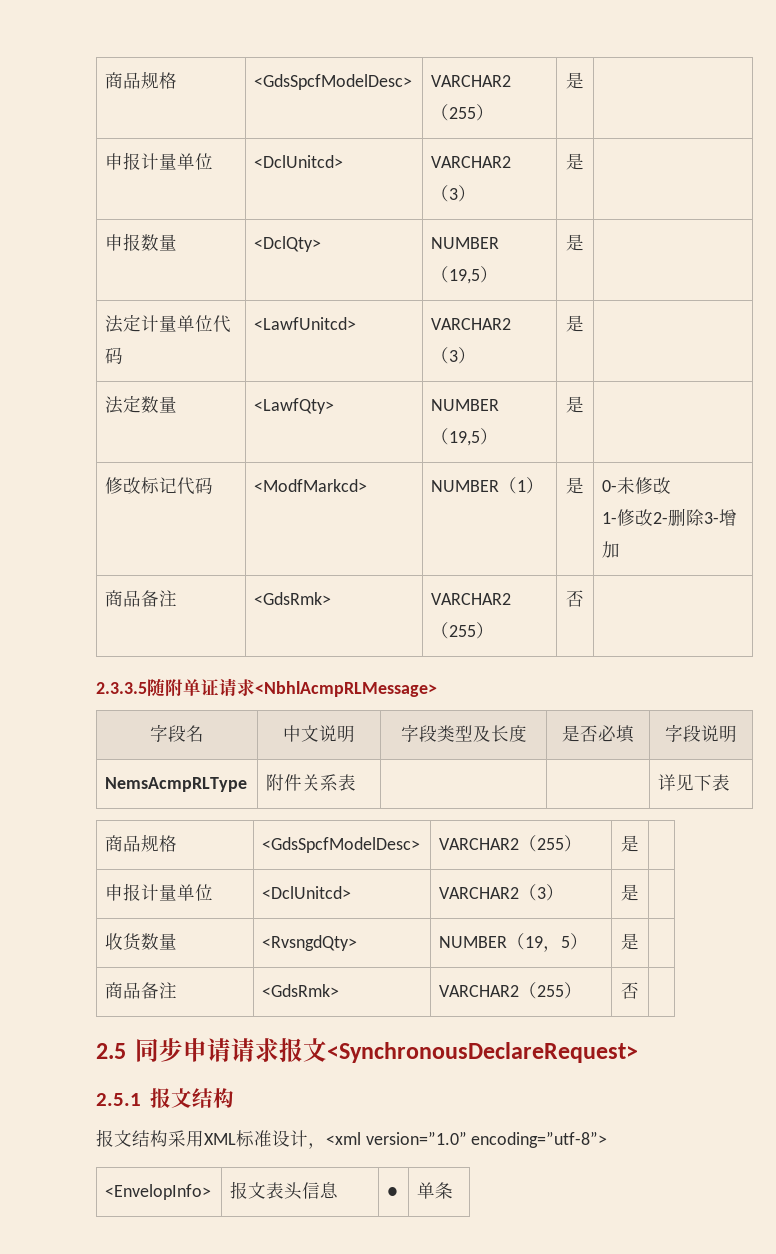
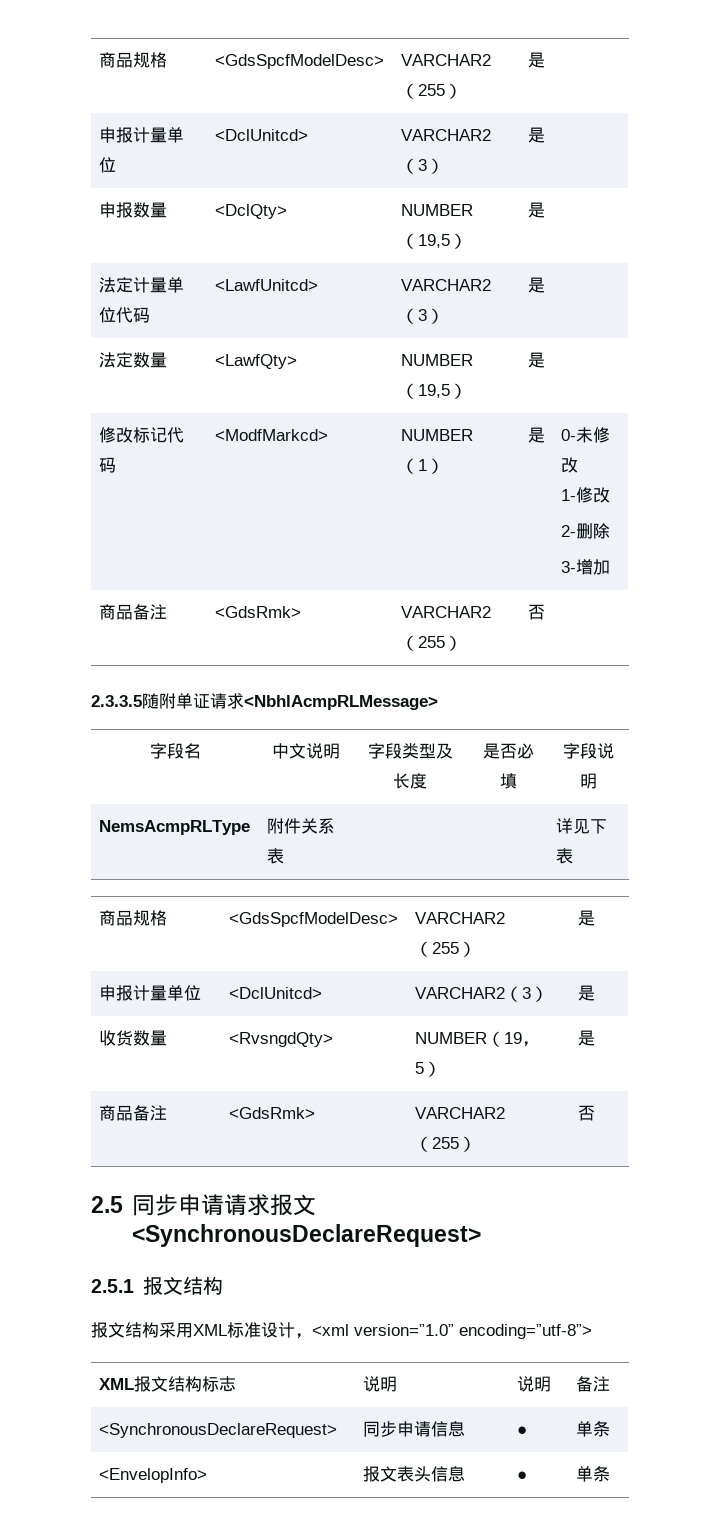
  修改标记代码 | <ModfMarkcd> | NUMBER（1） | 是 | 0-未修改
- 1-修改2-删除3-增加
+ 1-修改
+ 2-删除
+ 3-增加
+ XML报文结构标志 | 说明 | 说明 | 备注
+ <SynchronousDeclareRequest> | 同步申请信息 | ● | 单条

